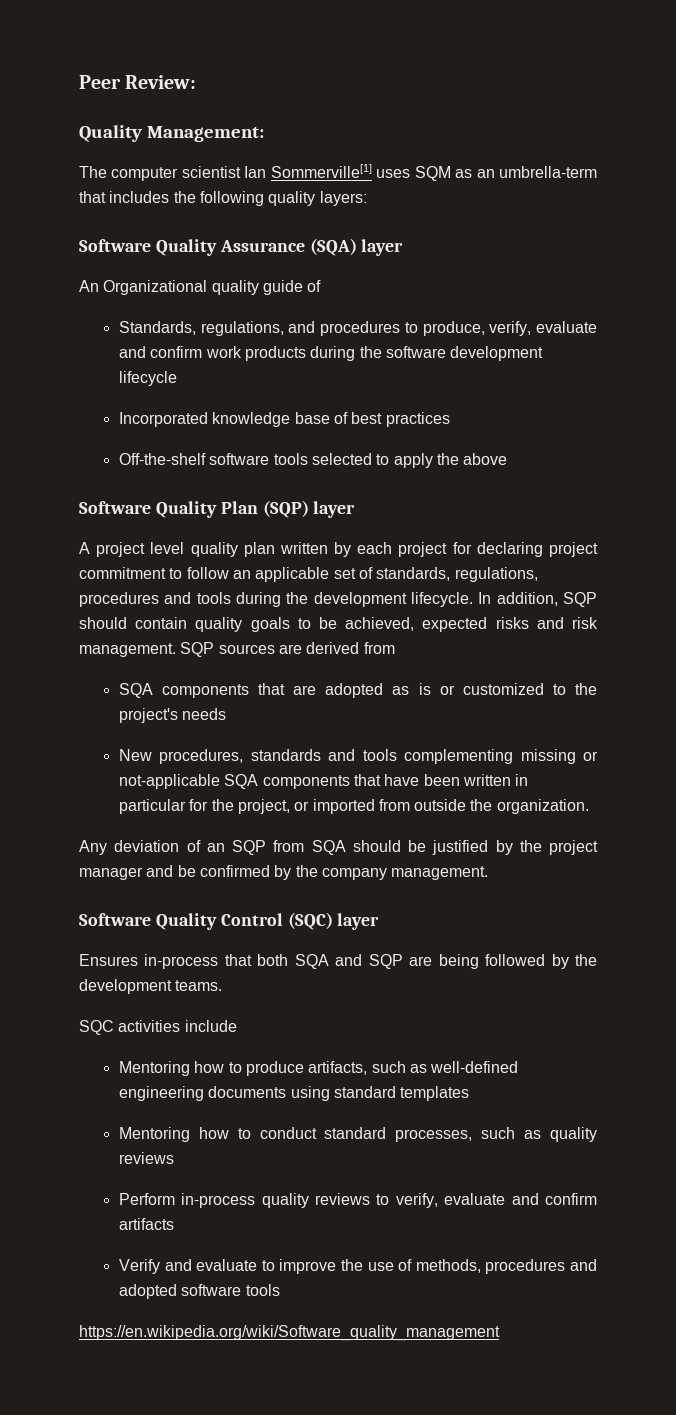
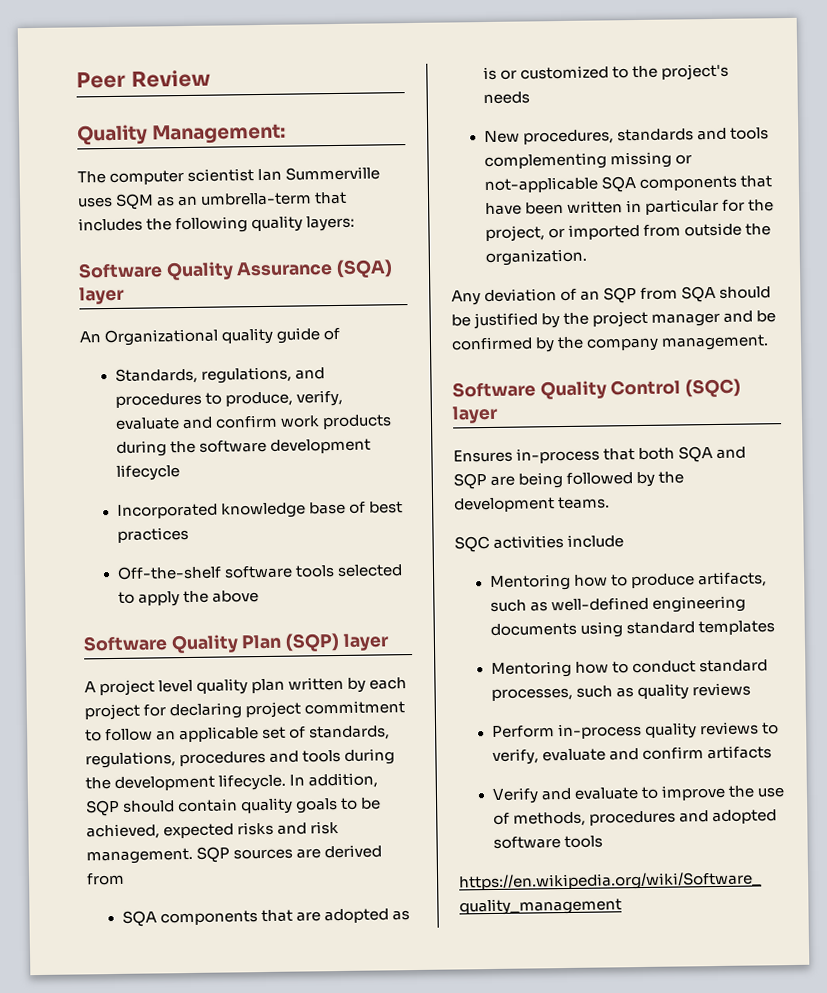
- Peer Review:
+ Peer Review
- The computer scientist Ian Sommerville[1] uses SQM as an umbrella-term that includes the following quality layers:
+ The computer scientist Ian Summerville uses SQM as an umbrella-term that includes the following quality layers:

